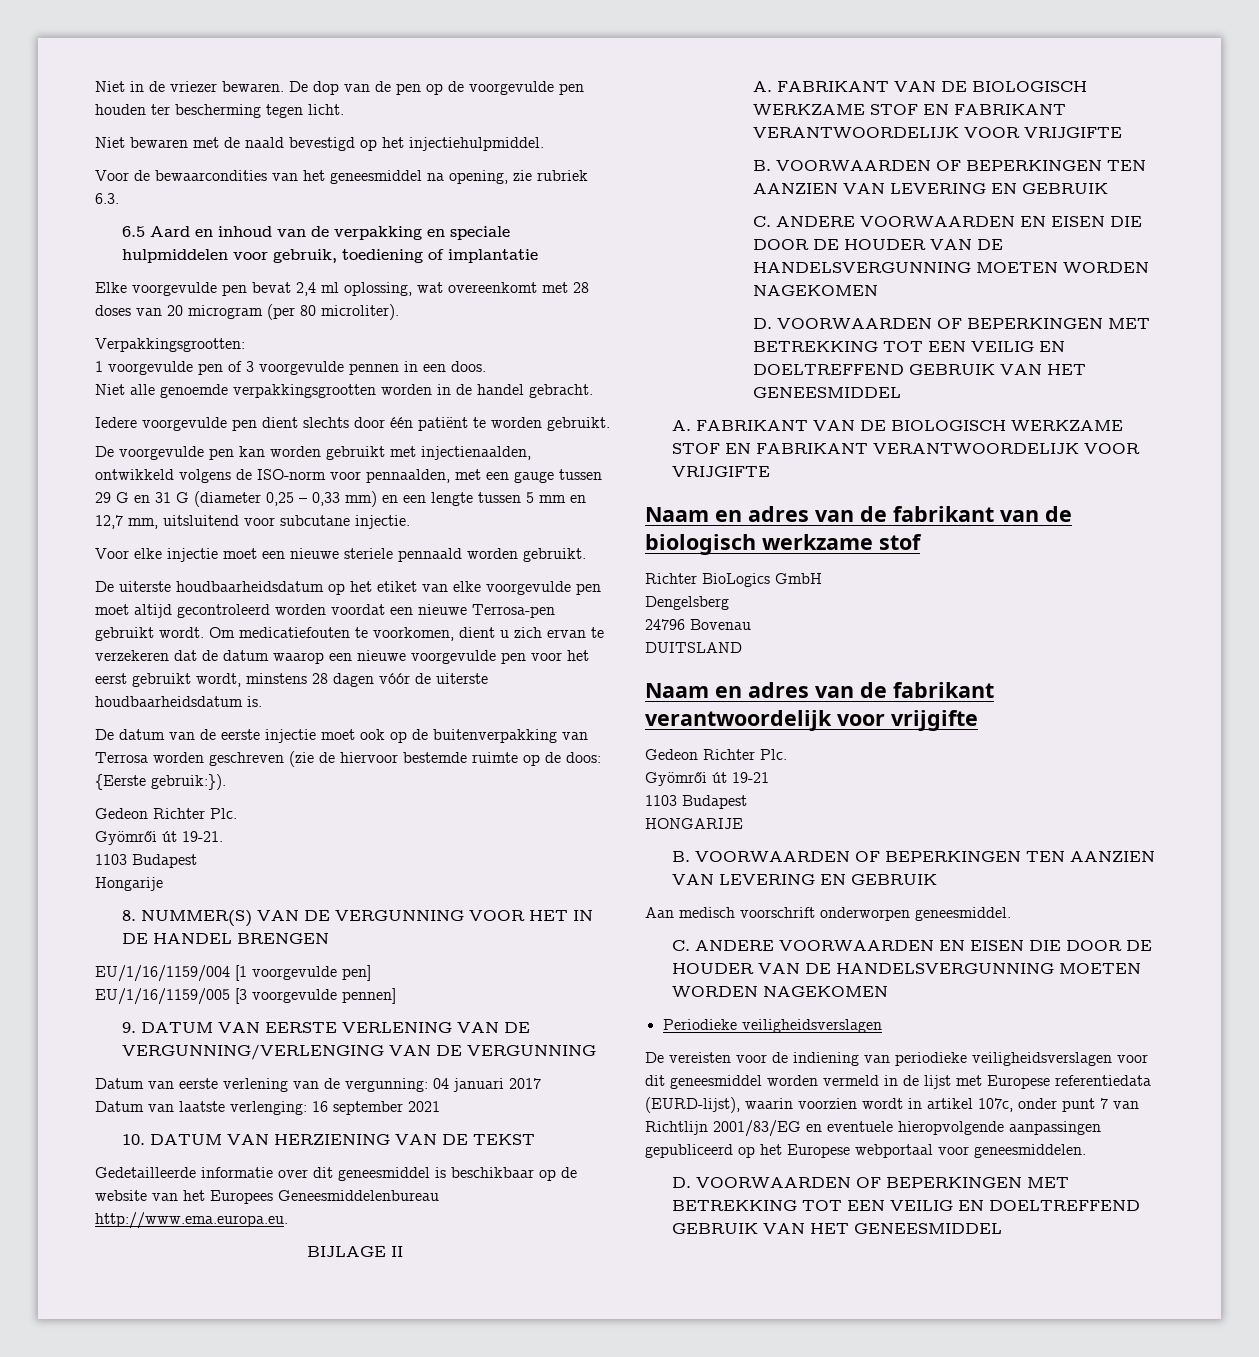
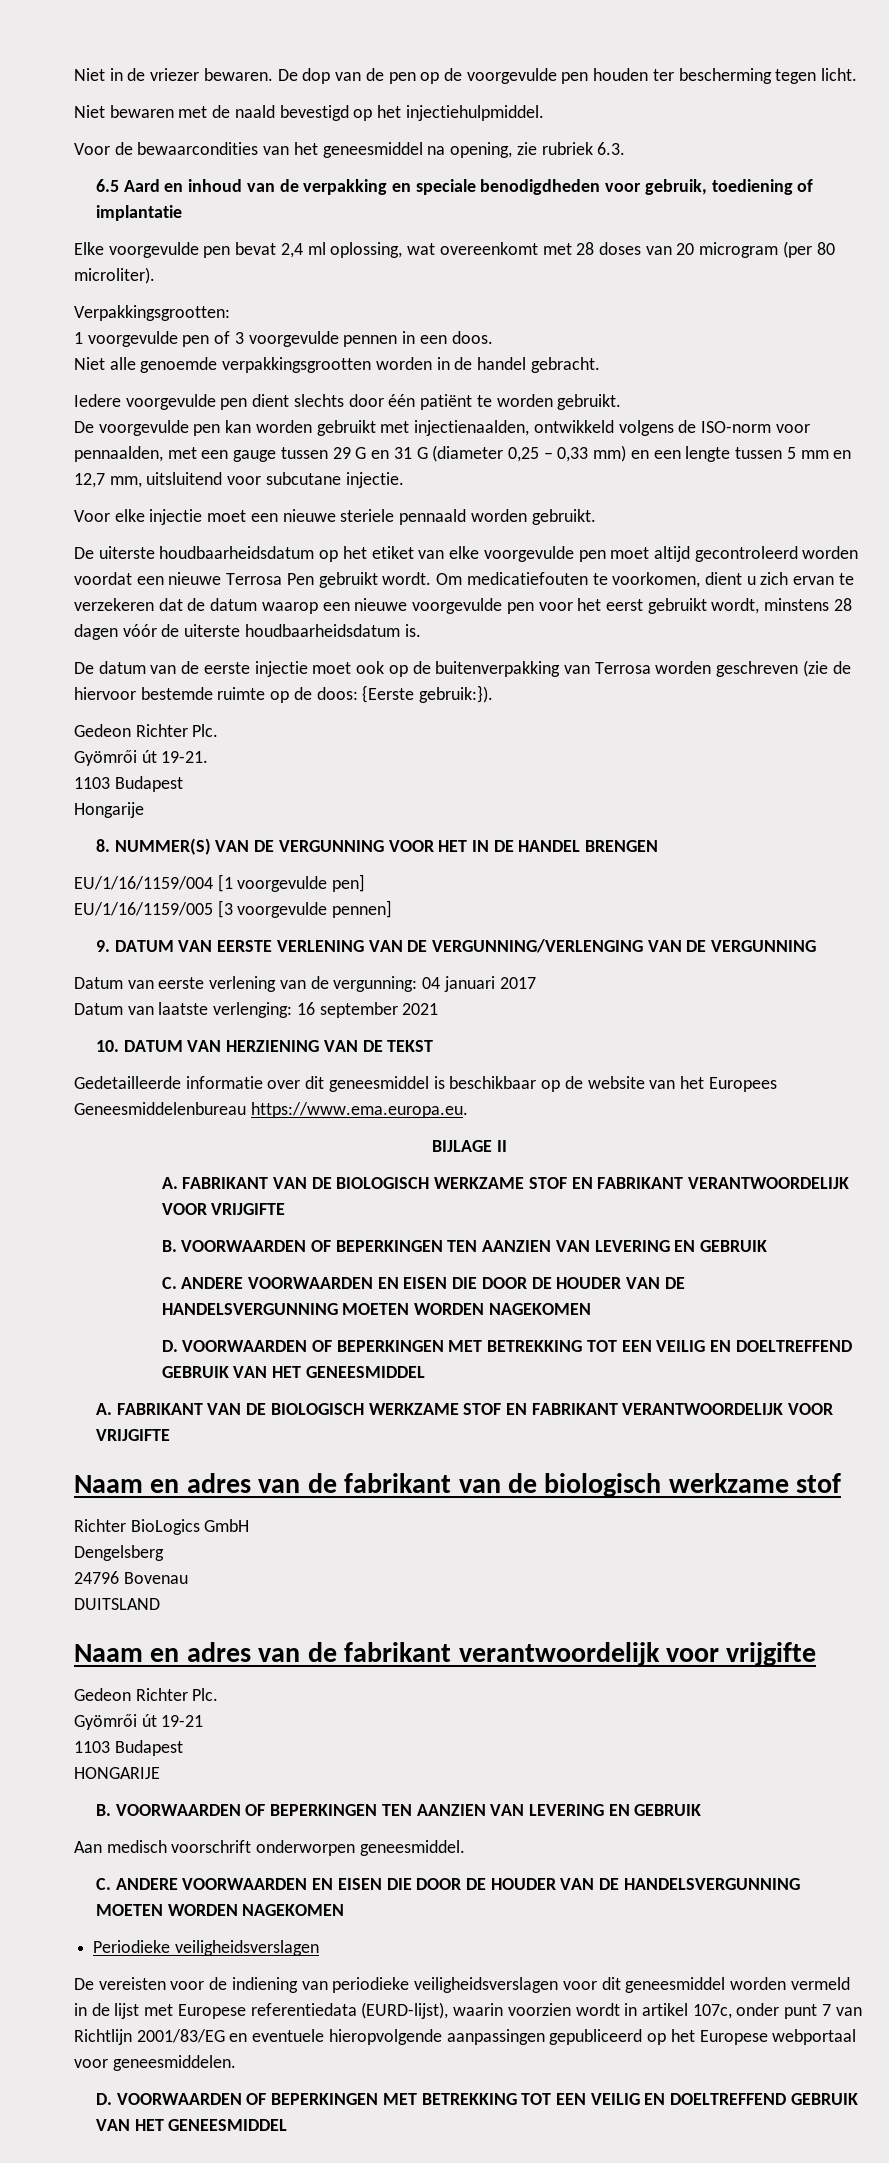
- 6.5 Aard en inhoud van de verpakking en speciale hulpmiddelen voor gebruik, toediening of implantatie
+ 6.5 Aard en inhoud van de verpakking en speciale benodigdheden voor gebruik, toediening of implantatie
- De uiterste houdbaarheidsdatum op het etiket van elke voorgevulde pen moet altijd gecontroleerd worden voordat een nieuwe Terrosa-pen gebruikt wordt.
+ De uiterste houdbaarheidsdatum op het etiket van elke voorgevulde pen moet altijd gecontroleerd worden voordat een nieuwe Terrosa Pen gebruikt wordt.
- Gedetailleerde informatie over dit geneesmiddel is beschikbaar op de website van het Europees Geneesmiddelenbureau http://www.ema.europa.eu.
+ Gedetailleerde informatie over dit geneesmiddel is beschikbaar op de website van het Europees Geneesmiddelenbureau https://www.ema.europa.eu.

